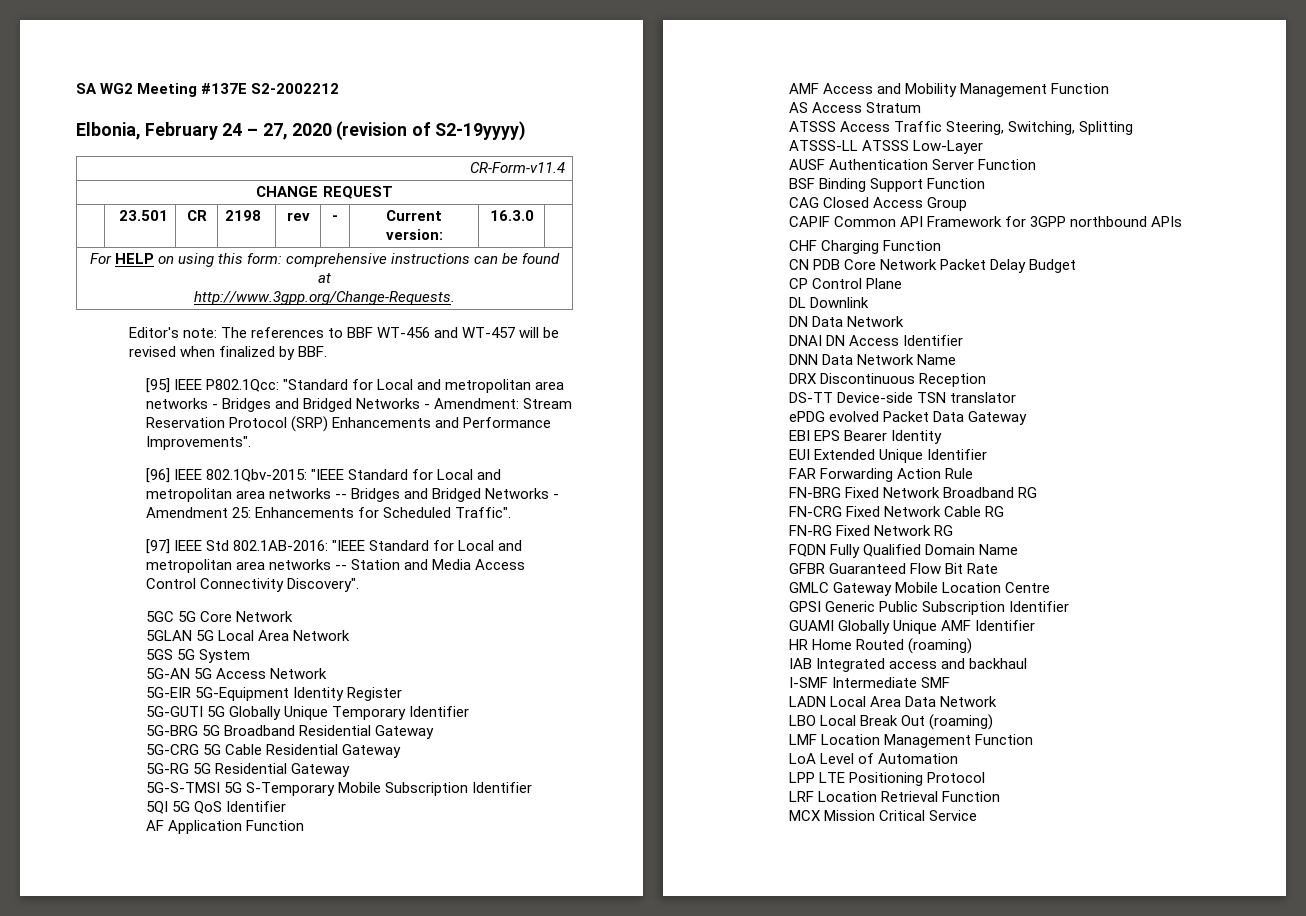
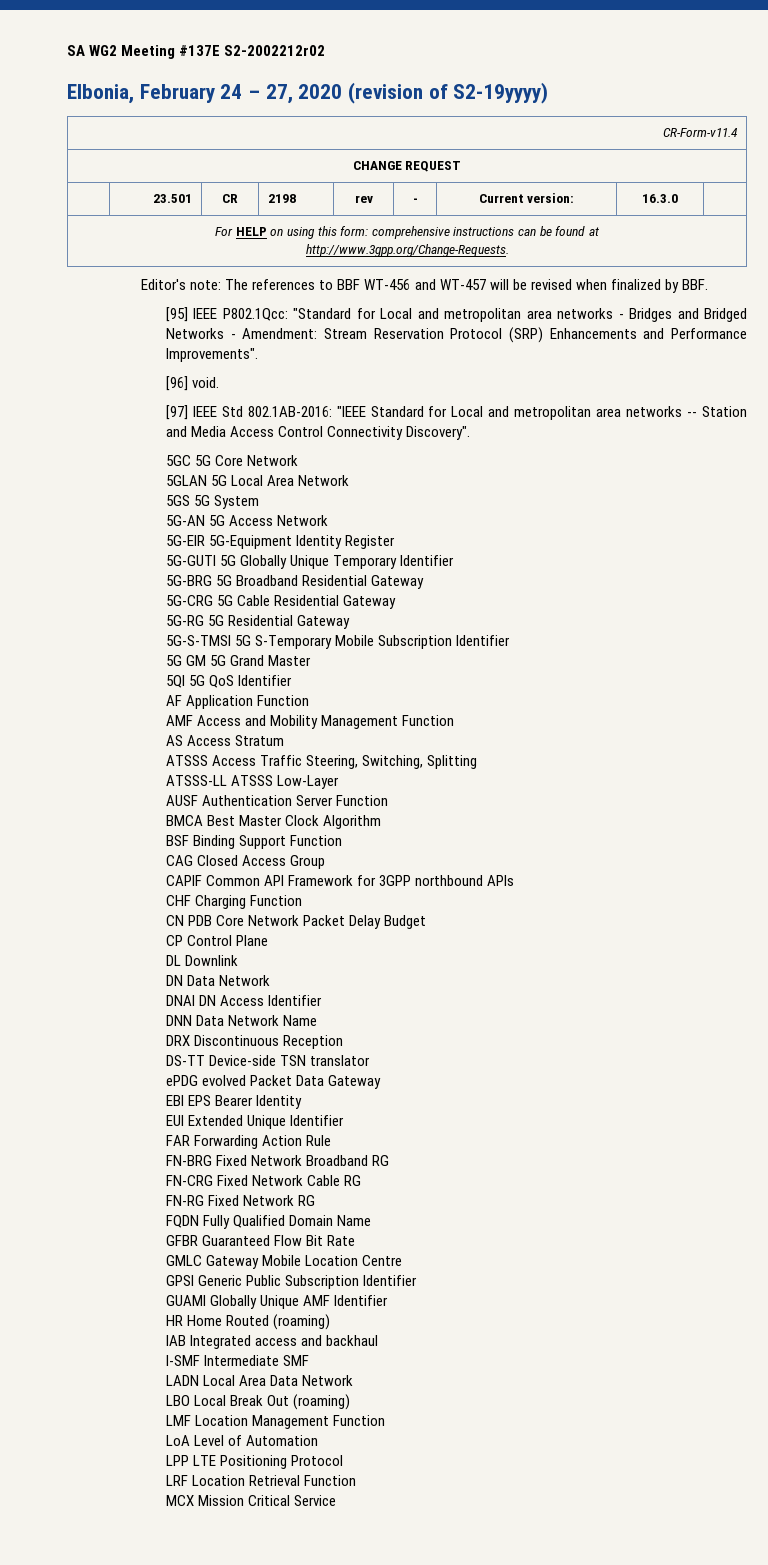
- SA WG2 Meeting #137E S2-2002212
+ SA WG2 Meeting #137E S2-2002212r02
- [96] IEEE 802.1Qbv-2015: "IEEE Standard for Local and metropolitan area networks -- Bridges and Bridged Networks - Amendment 25: Enhancements for Scheduled Traffic".
+ [96] void.
+ 5G GM 5G Grand Master
+ BMCA Best Master Clock Algorithm

